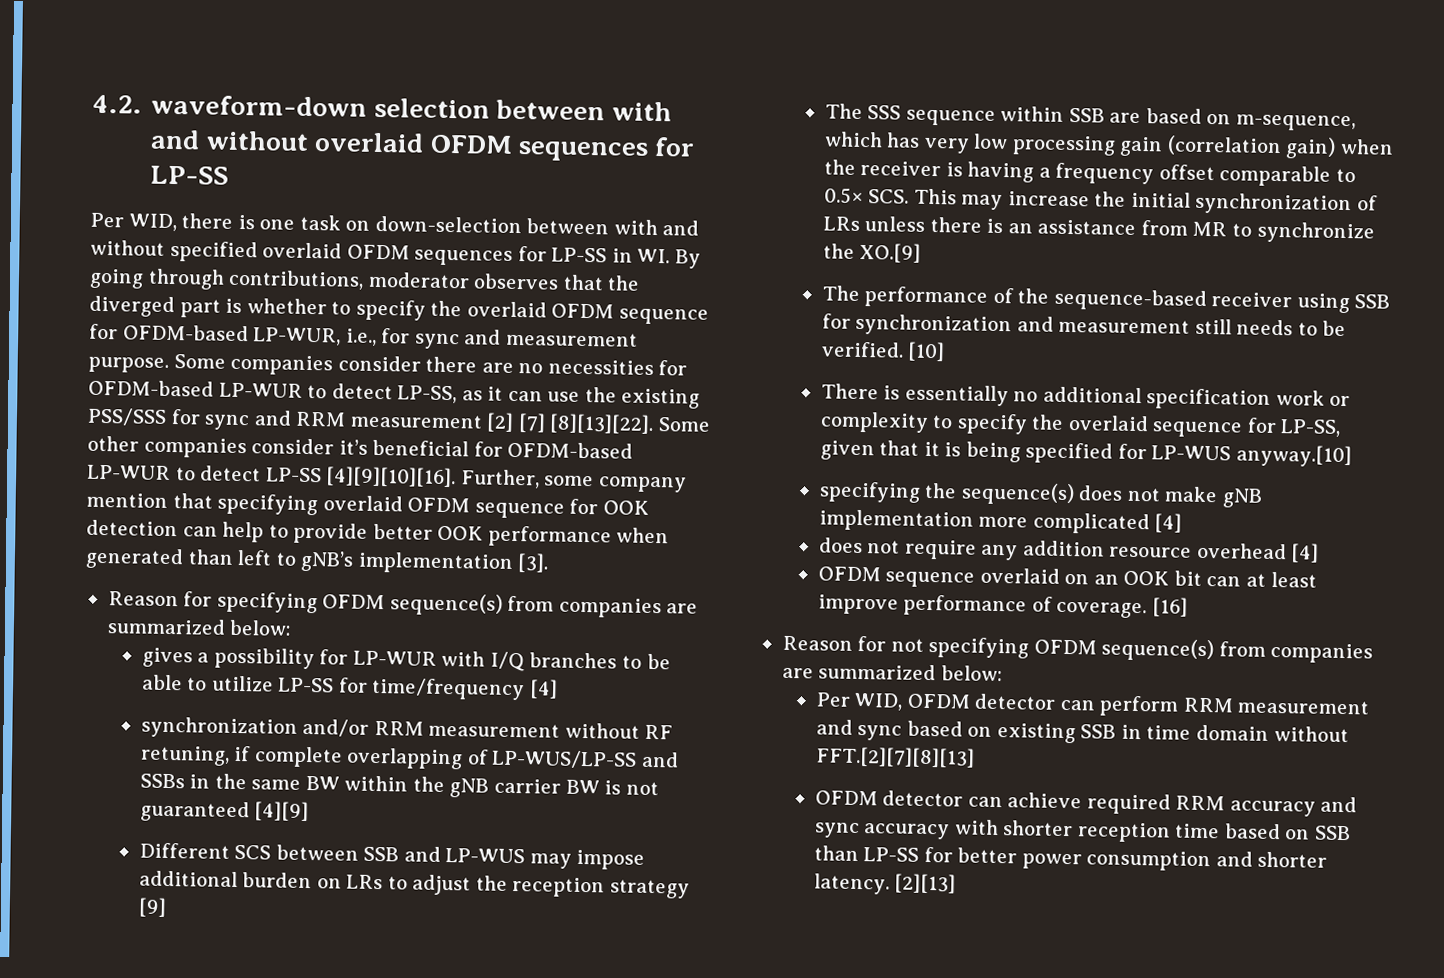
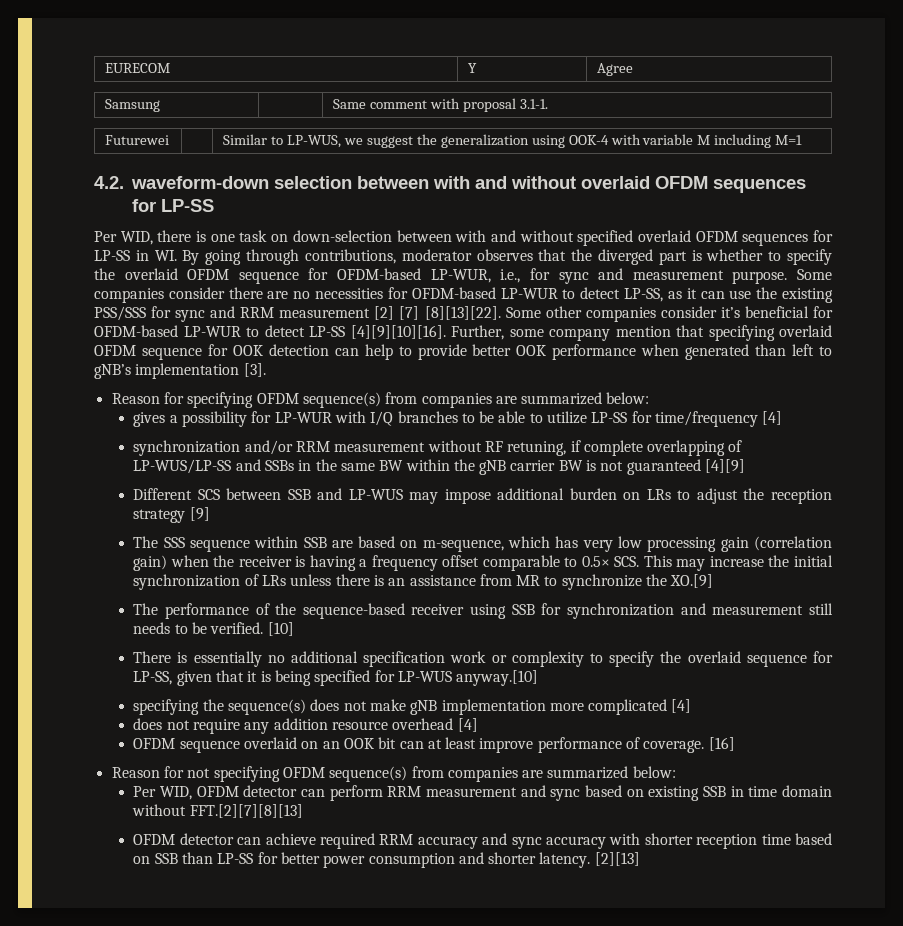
+ EURECOM | Y | Agree
+ Samsung | | Same comment with proposal 3.1-1.
+ Futurewei | | Similar to LP-WUS, we suggest the generalization using OOK-4 with variable M including M=1

